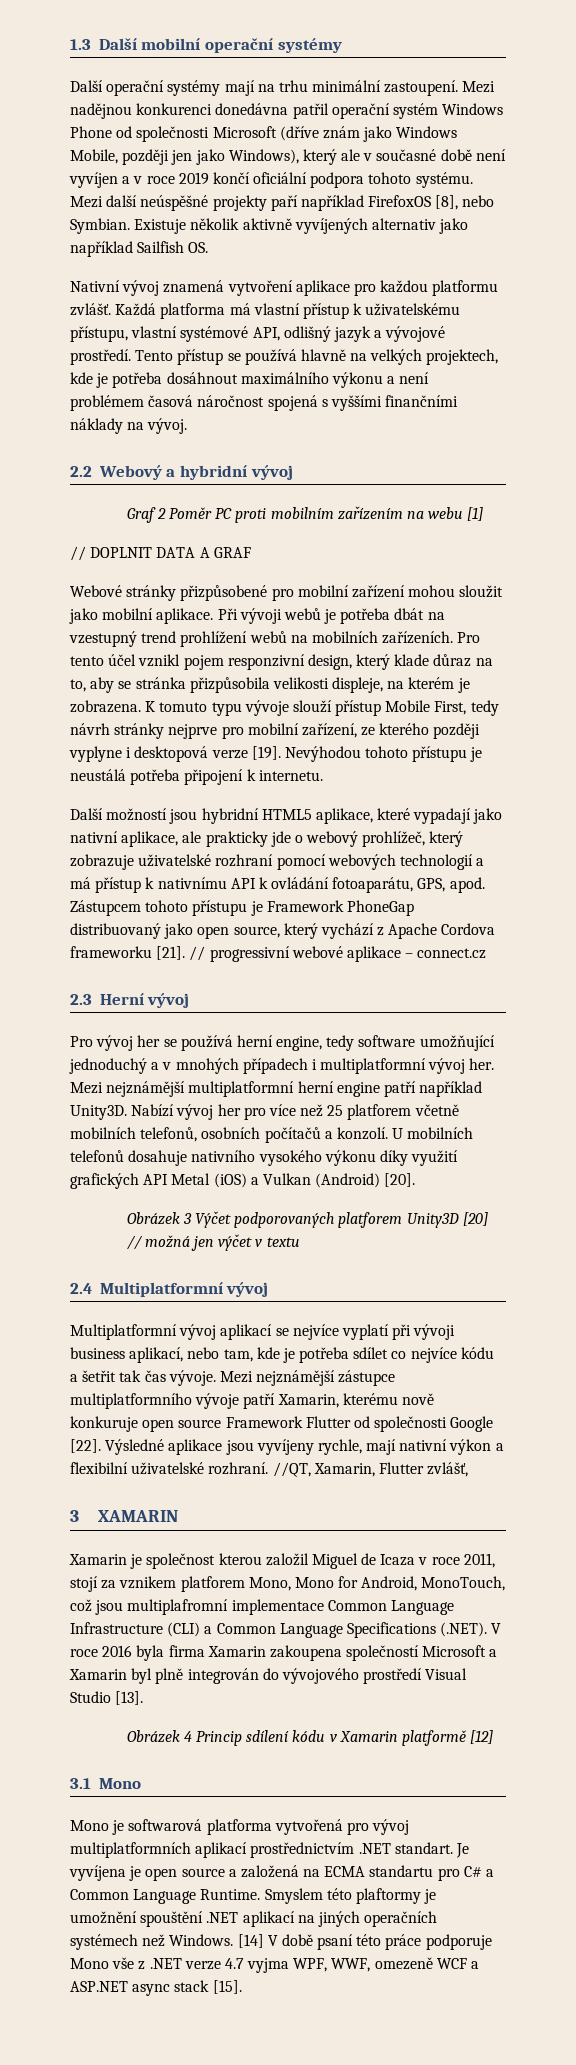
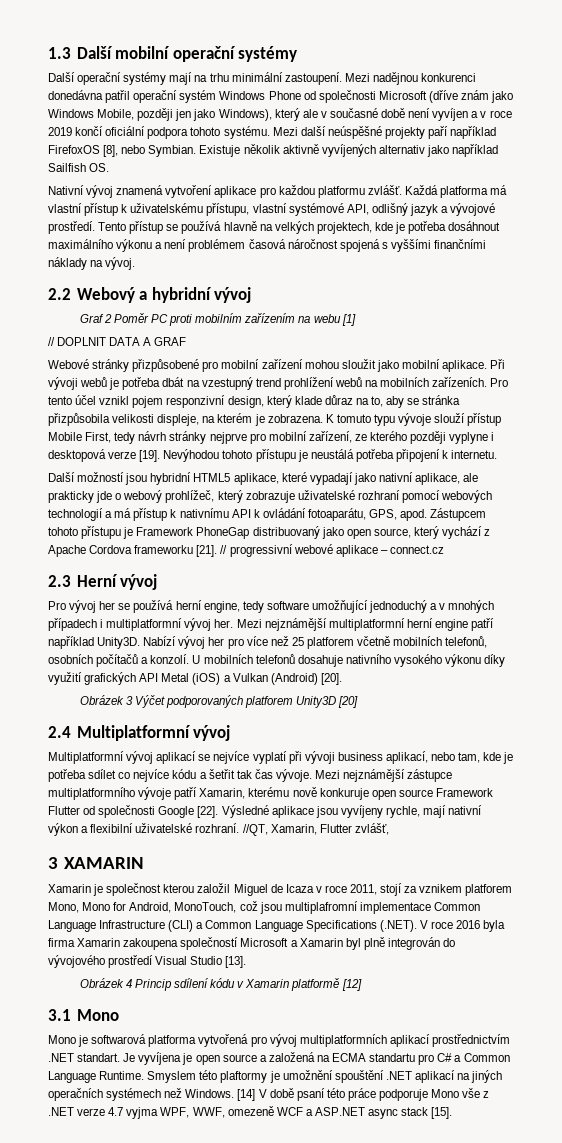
- Obrázek 3 Výčet podporovaných platforem Unity3D [20] // možná jen výčet v textu
+ Obrázek 3 Výčet podporovaných platforem Unity3D [20]

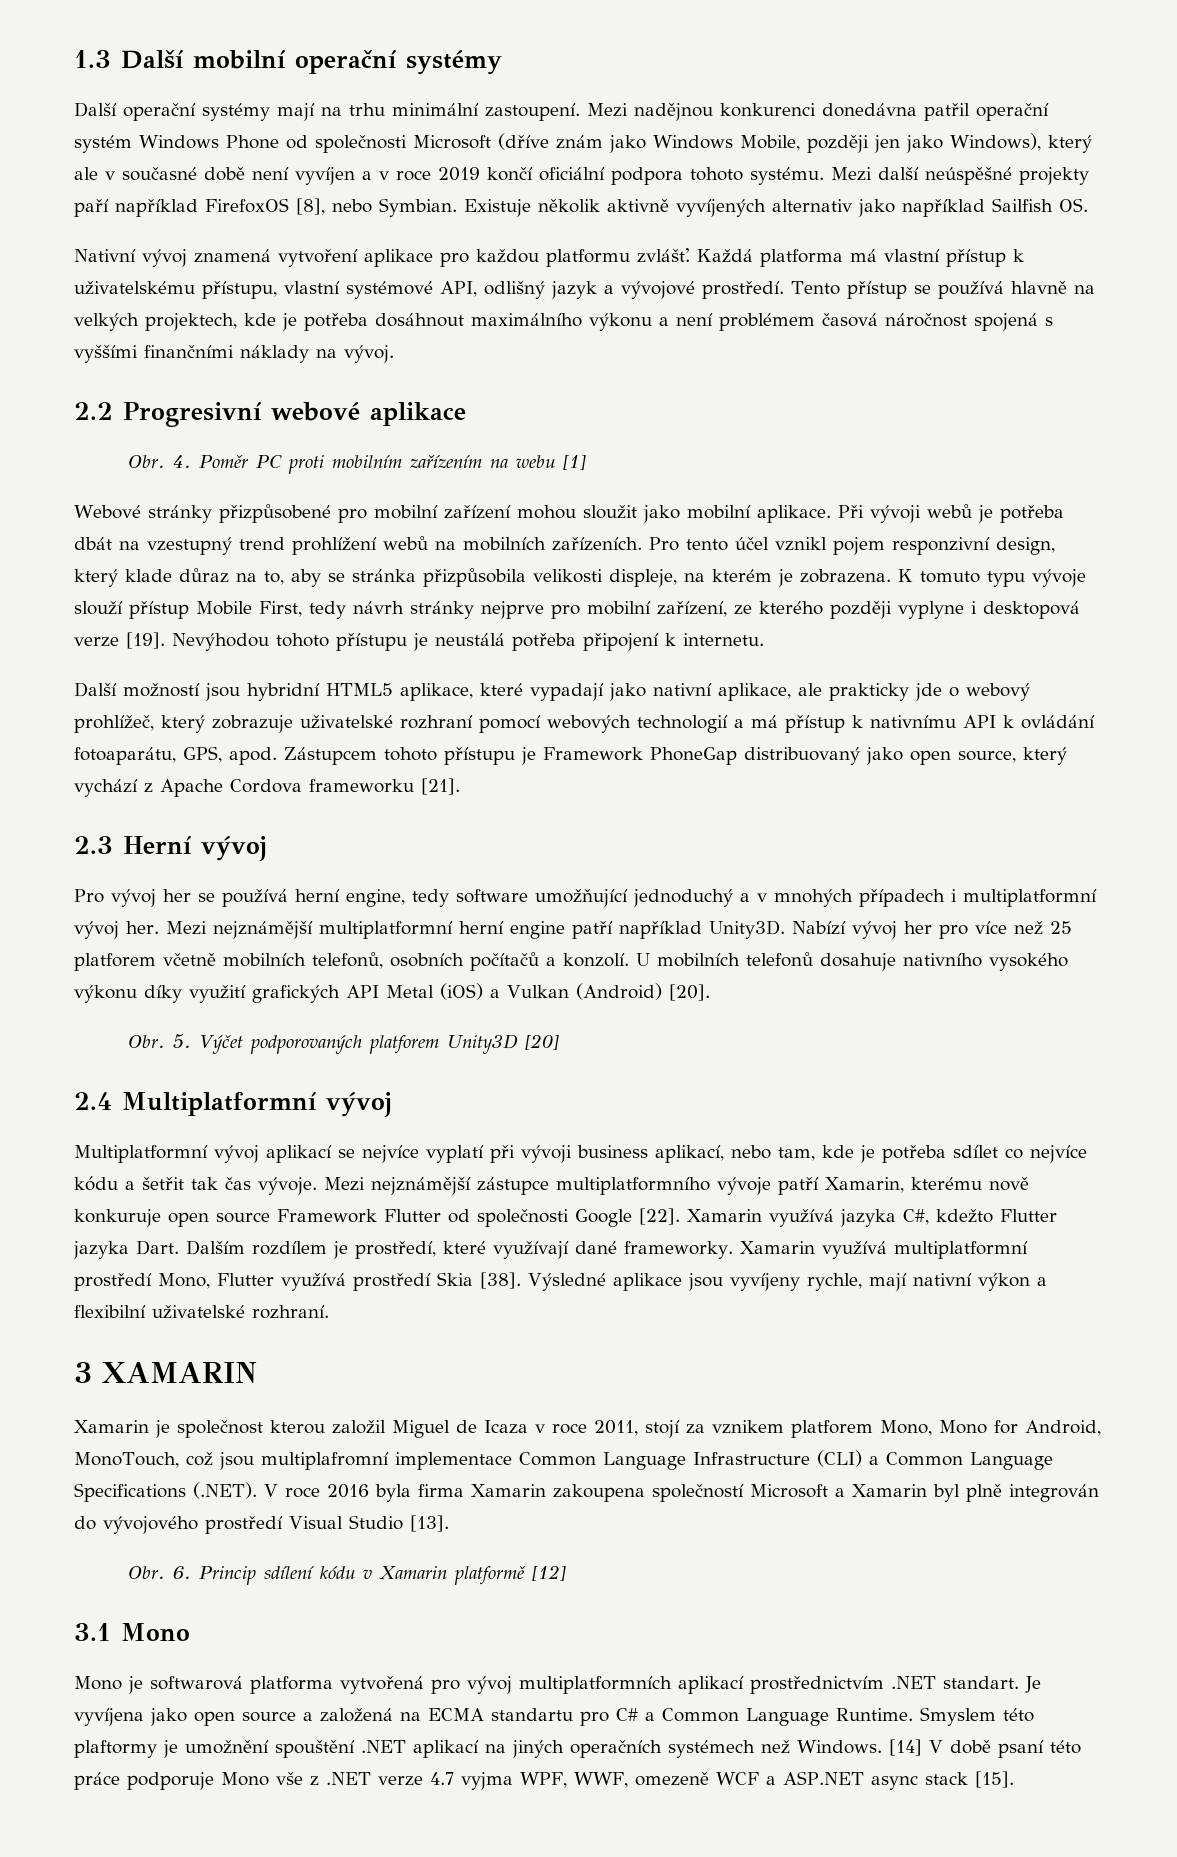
- 2.2 Webový a hybridní vývoj
- Graf 2 Poměr PC proti mobilním zařízením na webu [1]
+ 2.2 Progresivní webové aplikace
+ Obr. 4. Poměr PC proti mobilním zařízením na webu [1]
- // DOPLNIT DATA A GRAF
- // progressivní webové aplikace – connect.cz
- Obrázek 3 Výčet podporovaných platforem Unity3D [20]
+ Obr. 5. Výčet podporovaných platforem Unity3D [20]
+ Xamarin využívá jazyka C#, kdežto Flutter jazyka Dart. Dalším rozdílem je prostředí, které využívají dané frameworky. Xamarin využívá multiplatformní prostředí Mono, Flutter využívá prostředí Skia [38].
- //QT, Xamarin, Flutter zvlášť,
- Obrázek 4 Princip sdílení kódu v Xamarin platformě [12]
+ Obr. 6. Princip sdílení kódu v Xamarin platformě [12]
- Je vyvíjena je open source a založená na ECMA standartu pro C# a Common Language Runtime.
+ Je vyvíjena jako open source a založená na ECMA standartu pro C# a Common Language Runtime.

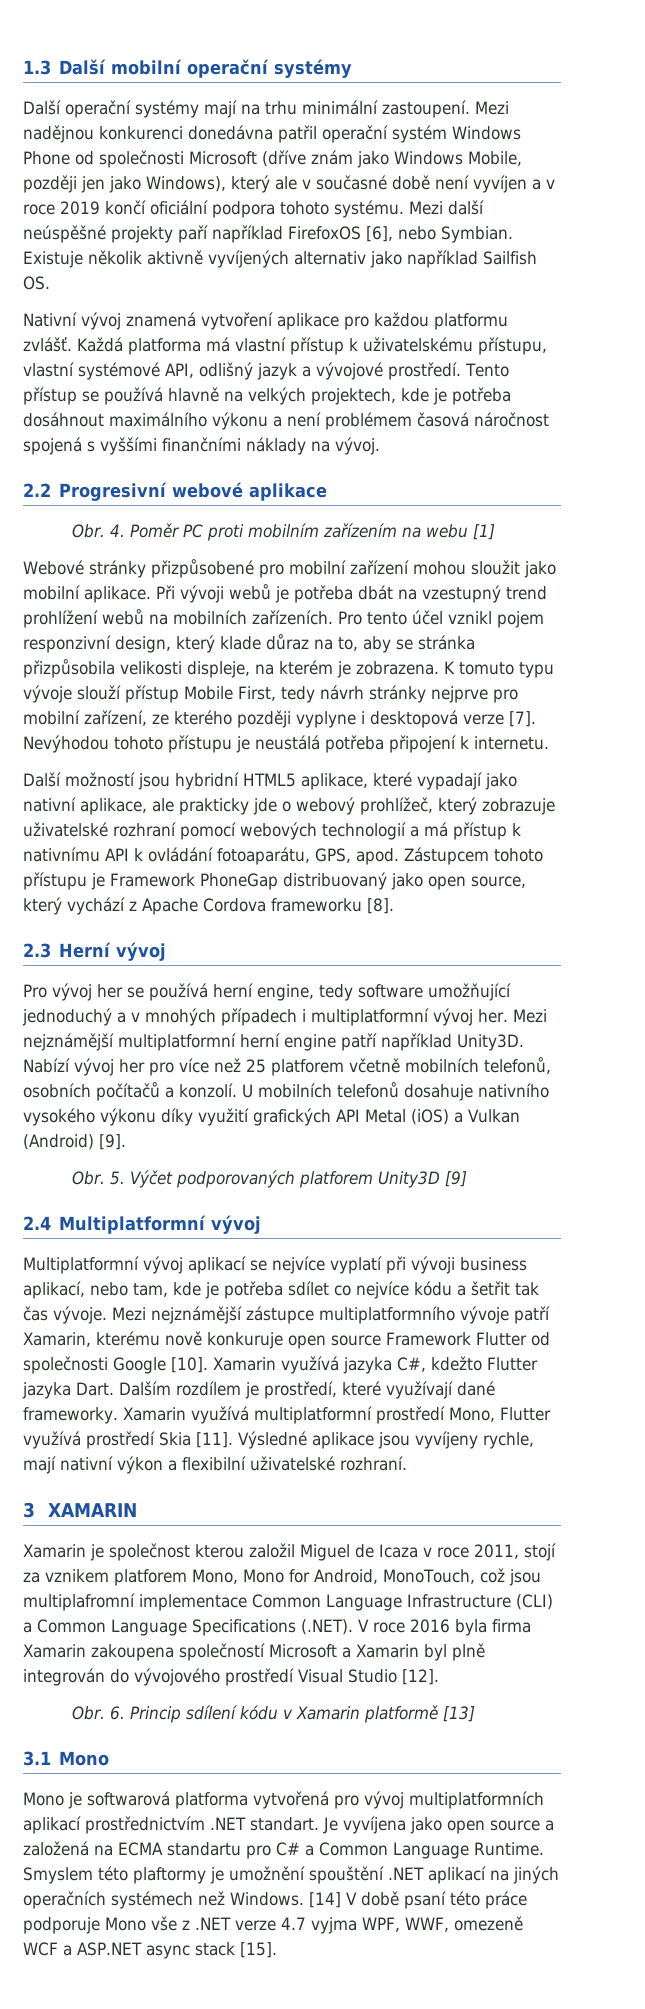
- Mezi další neúspěšné projekty paří například FirefoxOS [8], nebo Symbian.
+ Mezi další neúspěšné projekty paří například FirefoxOS [6], nebo Symbian.
- K tomuto typu vývoje slouží přístup Mobile First, tedy návrh stránky nejprve pro mobilní zařízení, ze kterého později vyplyne i desktopová verze [19].
+ K tomuto typu vývoje slouží přístup Mobile First, tedy návrh stránky nejprve pro mobilní zařízení, ze kterého později vyplyne i desktopová verze [7].
- Zástupcem tohoto přístupu je Framework PhoneGap distribuovaný jako open source, který vychází z Apache Cordova frameworku [21].
+ Zástupcem tohoto přístupu je Framework PhoneGap distribuovaný jako open source, který vychází z Apache Cordova frameworku [8].
- U mobilních telefonů dosahuje nativního vysokého výkonu díky využití grafických API Metal (iOS) a Vulkan (Android) [20].
+ U mobilních telefonů dosahuje nativního vysokého výkonu díky využití grafických API Metal (iOS) a Vulkan (Android) [9].
- Obr. 5. Výčet podporovaných platforem Unity3D [20]
+ Obr. 5. Výčet podporovaných platforem Unity3D [9]
- Mezi nejznámější zástupce multiplatformního vývoje patří Xamarin, kterému nově konkuruje open source Framework Flutter od společnosti Google [22].
+ Mezi nejznámější zástupce multiplatformního vývoje patří Xamarin, kterému nově konkuruje open source Framework Flutter od společnosti Google [10].
- Xamarin využívá multiplatformní prostředí Mono, Flutter využívá prostředí Skia [38].
+ Xamarin využívá multiplatformní prostředí Mono, Flutter využívá prostředí Skia [11].
- Xamarin je společnost kterou založil Miguel de Icaza v roce 2011, stojí za vznikem platforem Mono, Mono for Android, MonoTouch, což jsou multiplafromní implementace Common Language Infrastructure (CLI) a Common Language Specifications (.NET). V roce 2016 byla firma Xamarin zakoupena společností Microsoft a Xamarin byl plně integrován do vývojového prostředí Visual Studio [13].
+ Xamarin je společnost kterou založil Miguel de Icaza v roce 2011, stojí za vznikem platforem Mono, Mono for Android, MonoTouch, což jsou multiplafromní implementace Common Language Infrastructure (CLI) a Common Language Specifications (.NET). V roce 2016 byla firma Xamarin zakoupena společností Microsoft a Xamarin byl plně integrován do vývojového prostředí Visual Studio [12].
- Obr. 6. Princip sdílení kódu v Xamarin platformě [12]
+ Obr. 6. Princip sdílení kódu v Xamarin platformě [13]

